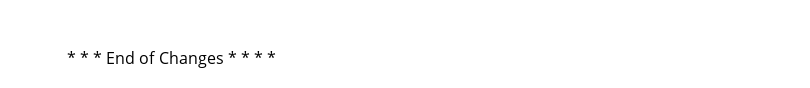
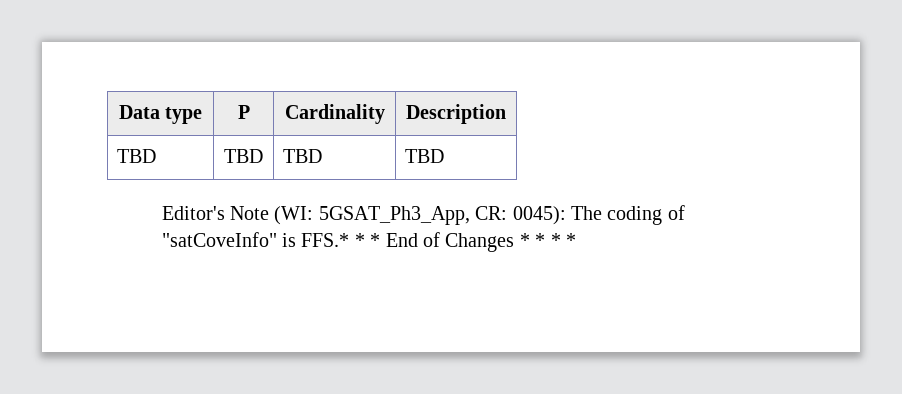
- * * * End of Changes * * * *
+ Data type | P | Cardinality | Description
+ TBD | TBD | TBD | TBD
+ Editor's Note (WI: 5GSAT_Ph3_App, CR: 0045): The coding of "satCoveInfo" is FFS.* * * End of Changes * * * *

